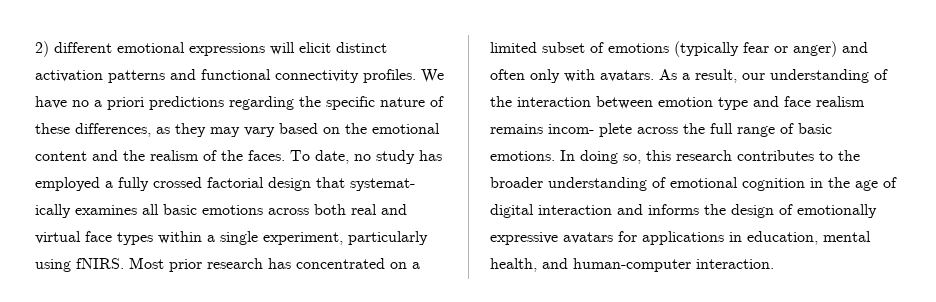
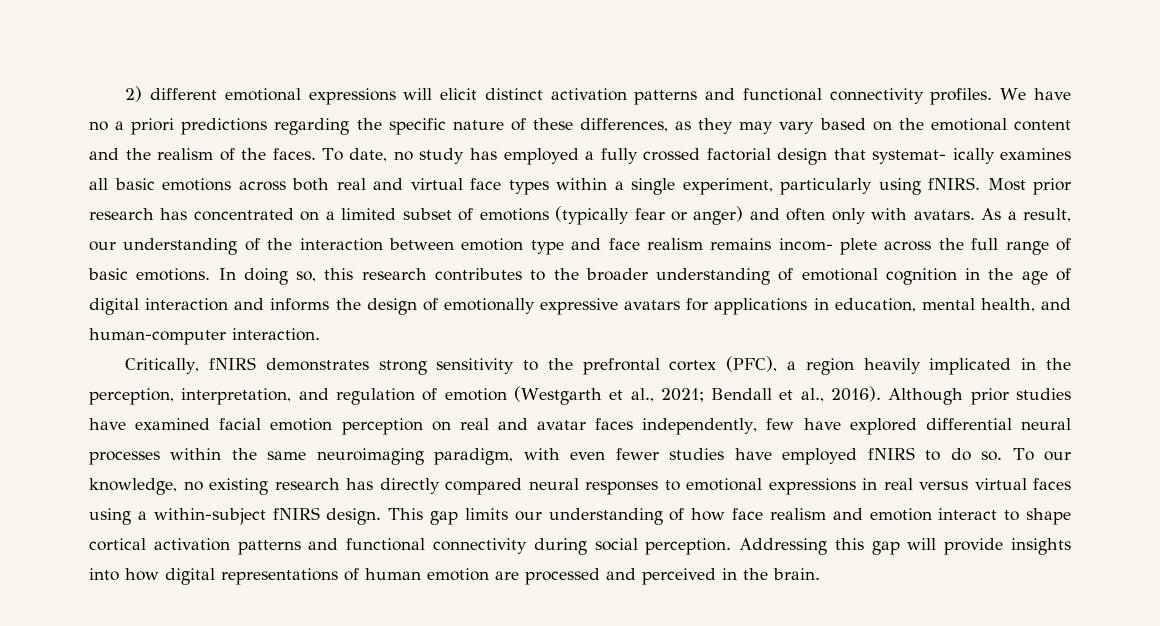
+ Critically, fNIRS demonstrates strong sensitivity to the prefrontal cortex (PFC), a region heavily implicated in the perception, interpretation, and regulation of emotion (Westgarth et al., 2021; Bendall et al., 2016). Although prior studies have examined facial emotion perception on real and avatar faces independently, few have explored differential neural processes within the same neuroimaging paradigm, with even fewer studies have employed fNIRS to do so. To our knowledge, no existing research has directly compared neural responses to emotional expressions in real versus virtual faces using a within-subject fNIRS design. This gap limits our understanding of how face realism and emotion interact to shape cortical activation patterns and functional connectivity during social perception. Addressing this gap will provide insights into how digital representations of human emotion are processed and perceived in the brain.

